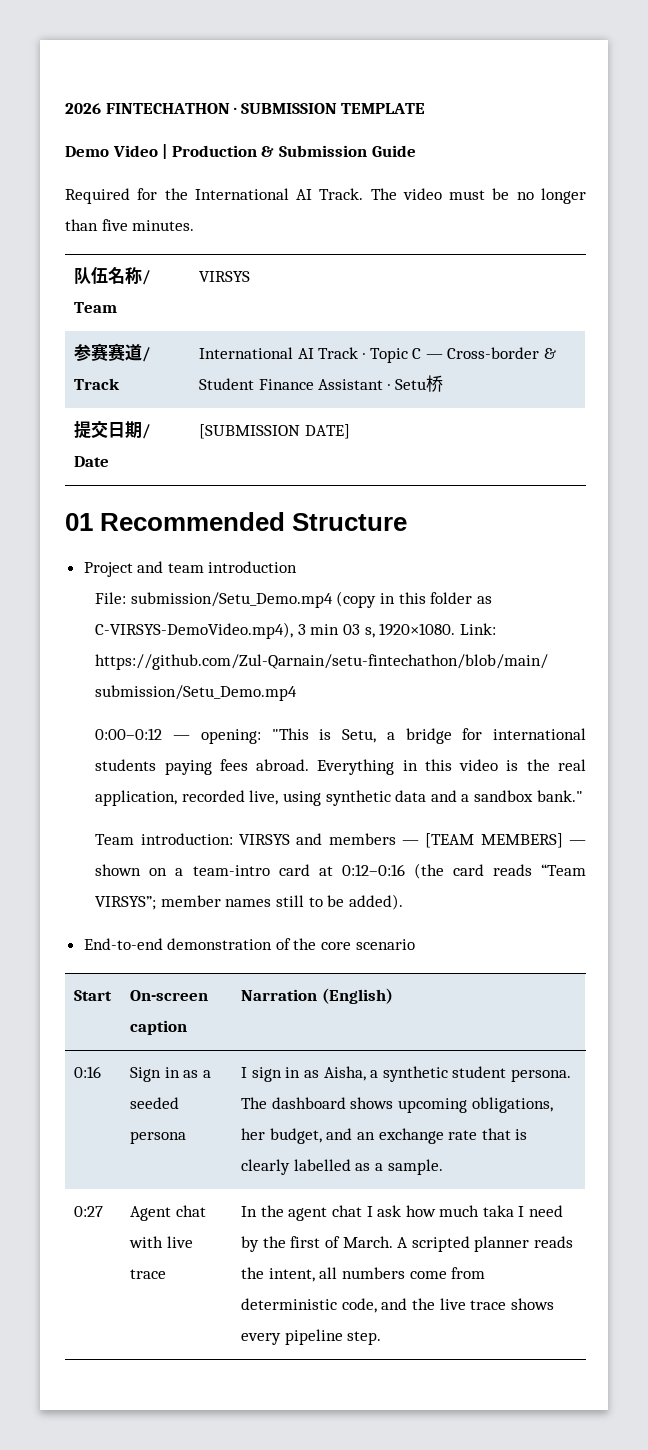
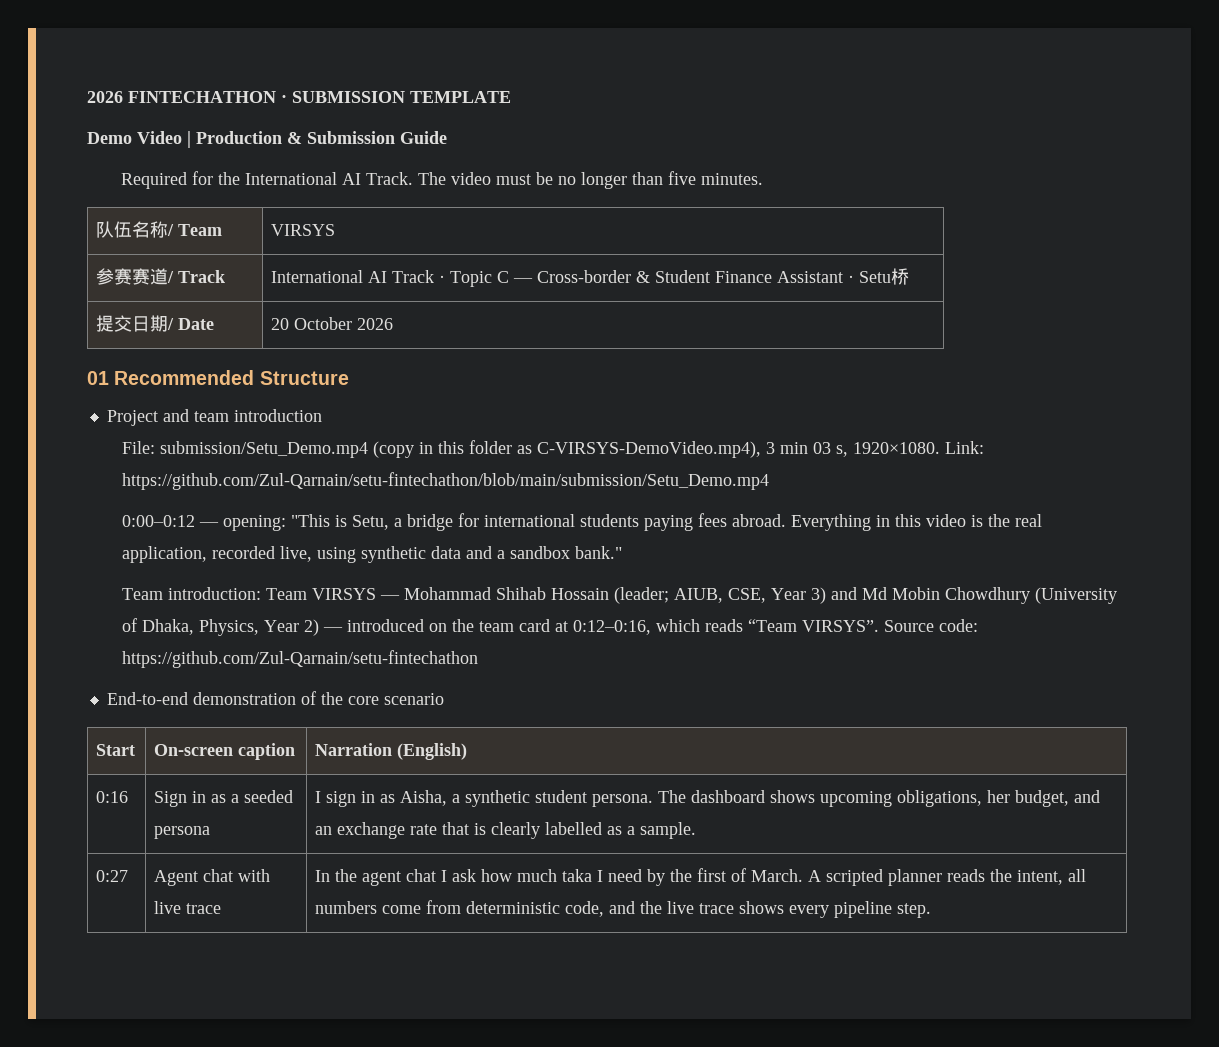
- 提交日期/ Date | [SUBMISSION DATE]
+ 提交日期/ Date | 20 October 2026
- Team introduction: VIRSYS and members — [TEAM MEMBERS] — shown on a team-intro card at 0:12–0:16 (the card reads “Team VIRSYS”; member names still to be added).
+ Team introduction: Team VIRSYS — Mohammad Shihab Hossain (leader; AIUB, CSE, Year 3) and Md Mobin Chowdhury (University of Dhaka, Physics, Year 2) — introduced on the team card at 0:12–0:16, which reads “Team VIRSYS”. Source code: https://github.com/Zul-Qarnain/setu-fintechathon

